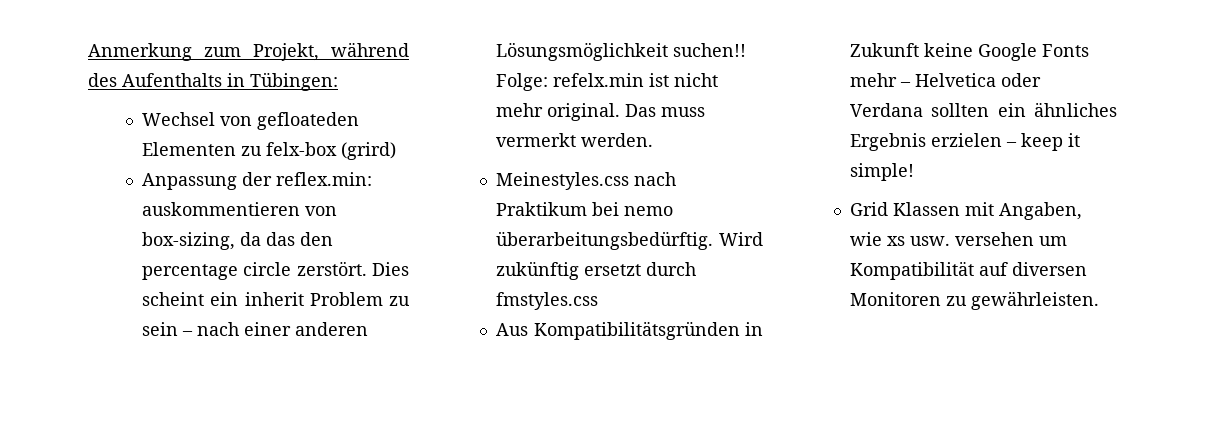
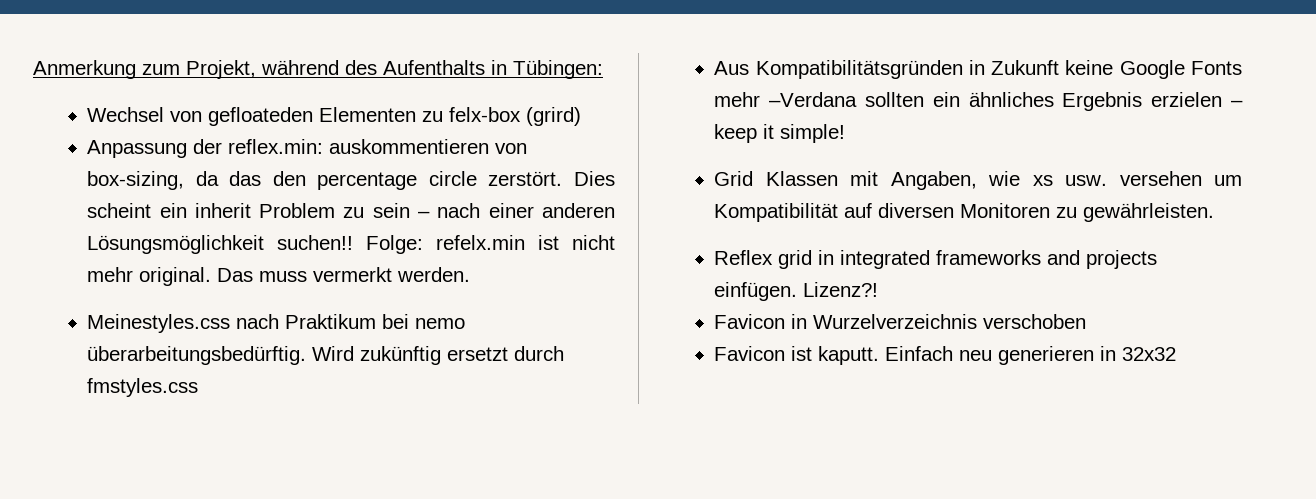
- Aus Kompatibilitätsgründen in Zukunft keine Google Fonts mehr – Helvetica oder Verdana sollten ein ähnliches Ergebnis erzielen – keep it simple!
+ Aus Kompatibilitätsgründen in Zukunft keine Google Fonts mehr –Verdana sollten ein ähnliches Ergebnis erzielen – keep it simple!
+ Reflex grid in integrated frameworks and projects einfügen. Lizenz?!
+ Favicon in Wurzelverzeichnis verschoben
+ Favicon ist kaputt. Einfach neu generieren in 32x32

